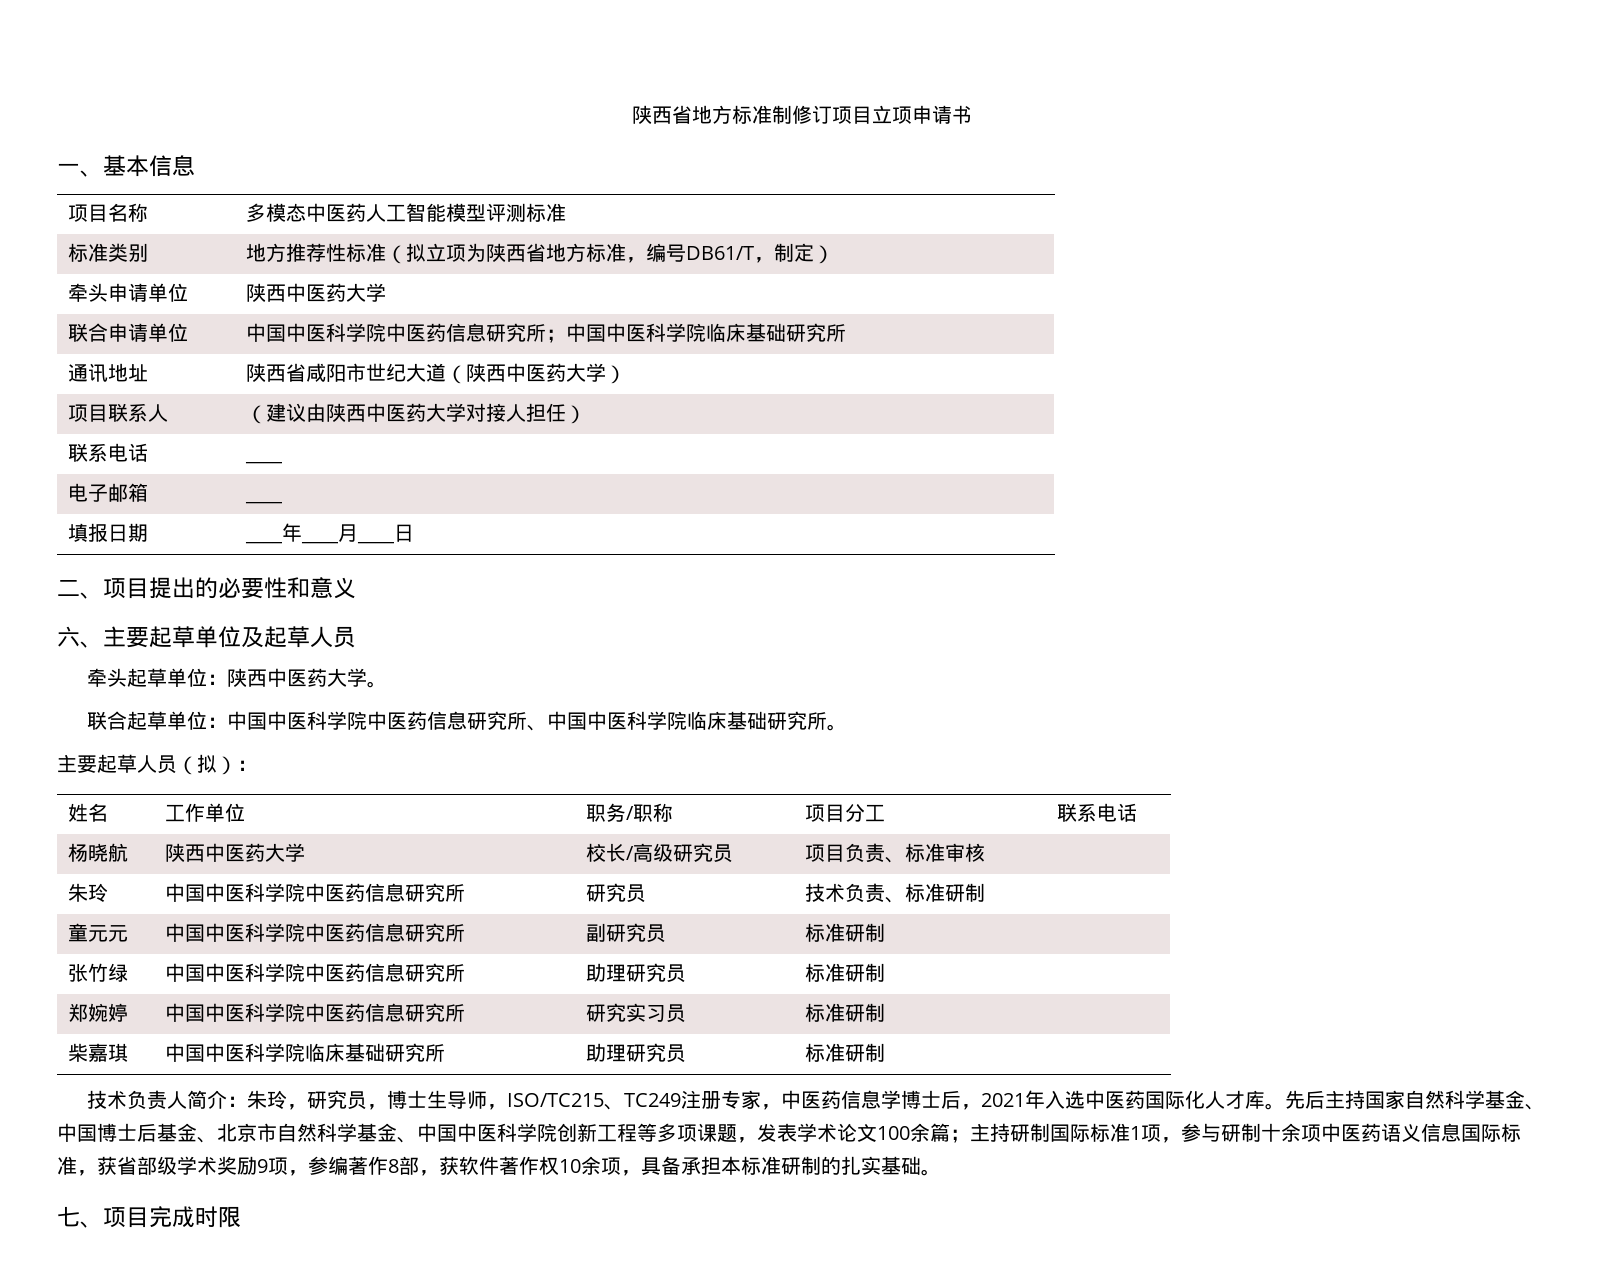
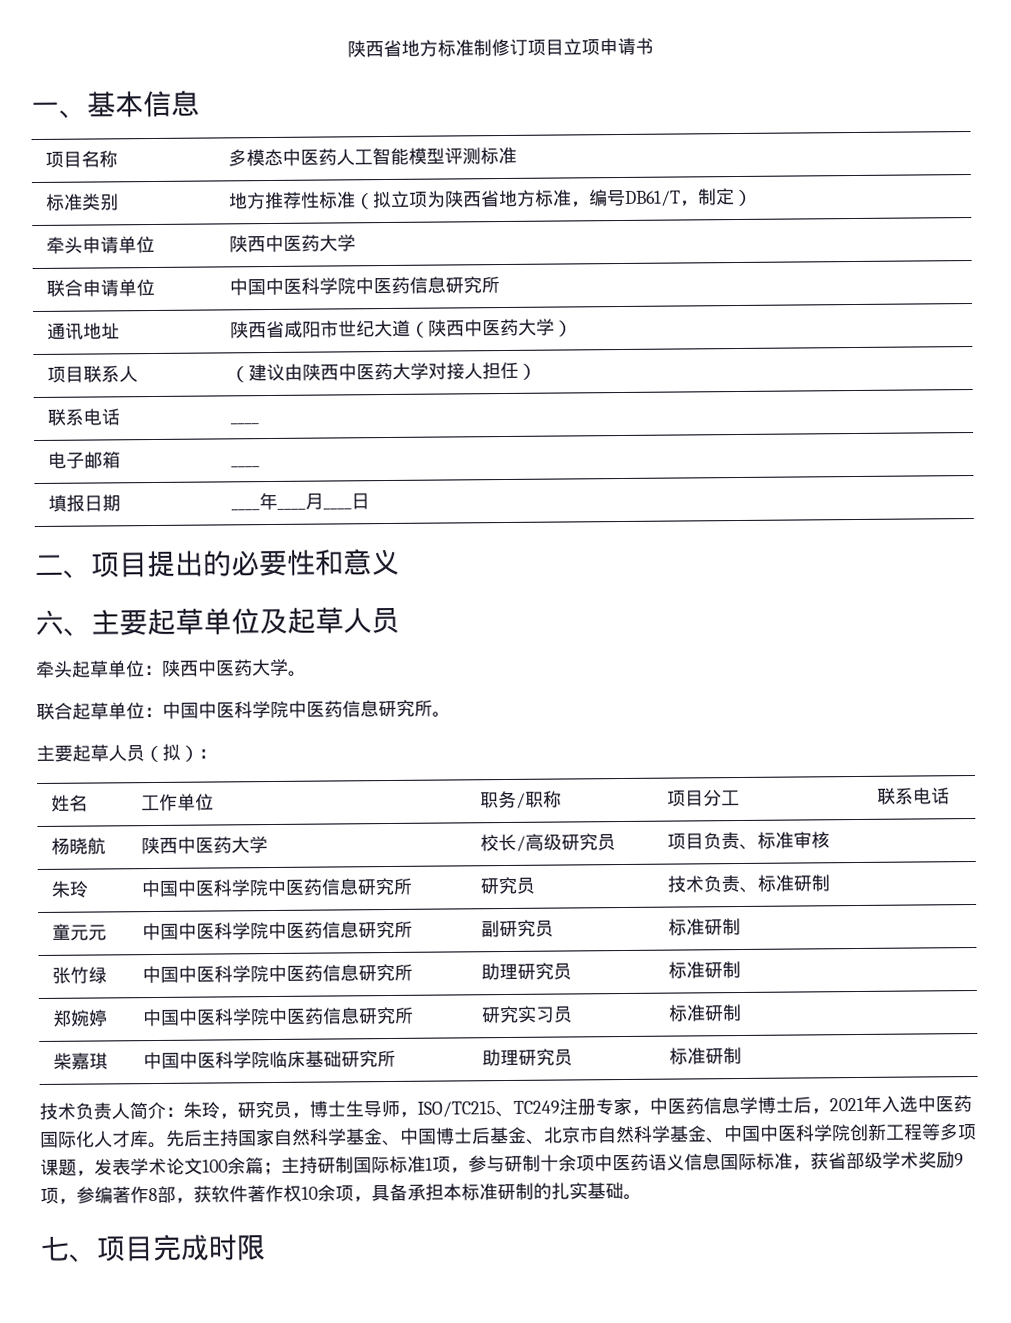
- 联合申请单位 | 中国中医科学院中医药信息研究所；中国中医科学院临床基础研究所
+ 联合申请单位 | 中国中医科学院中医药信息研究所
- 联合起草单位：中国中医科学院中医药信息研究所、中国中医科学院临床基础研究所。
+ 联合起草单位：中国中医科学院中医药信息研究所。

